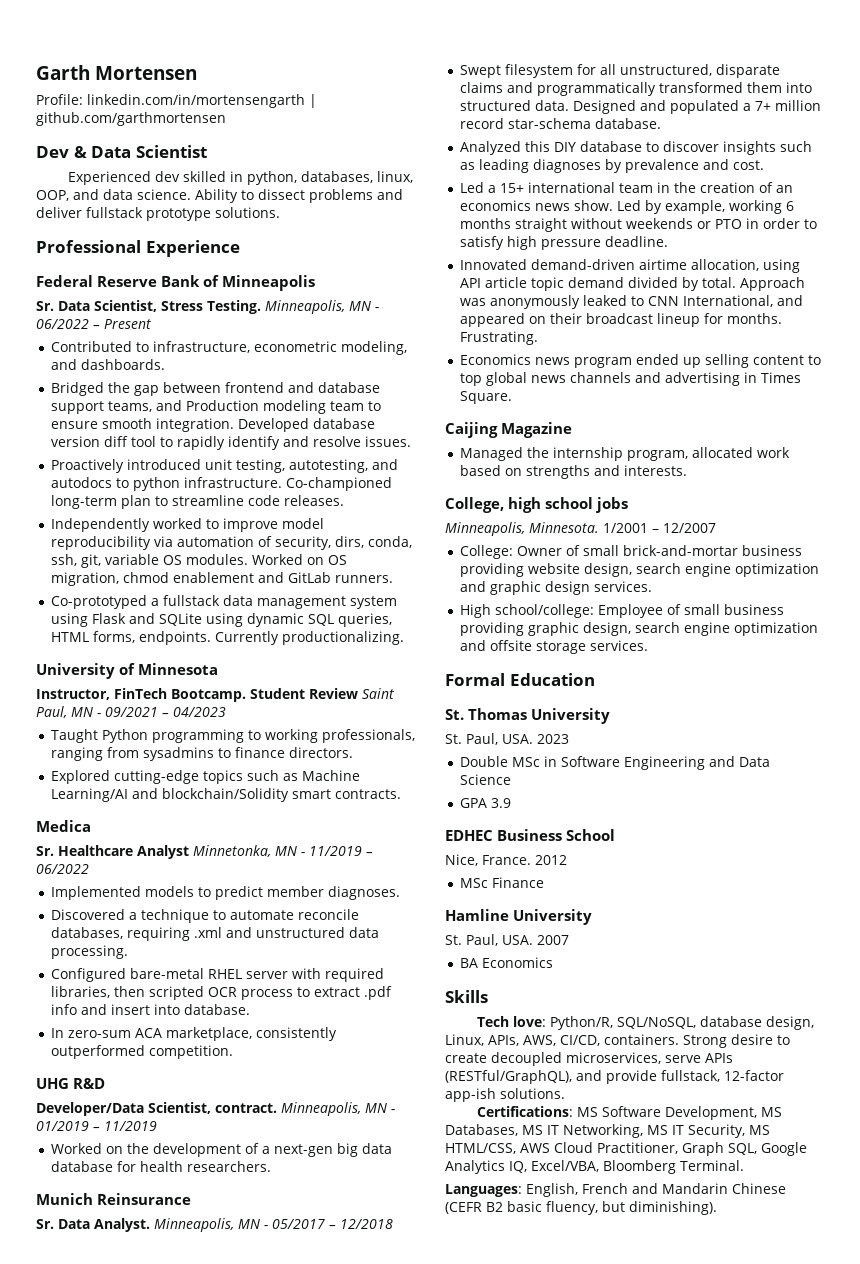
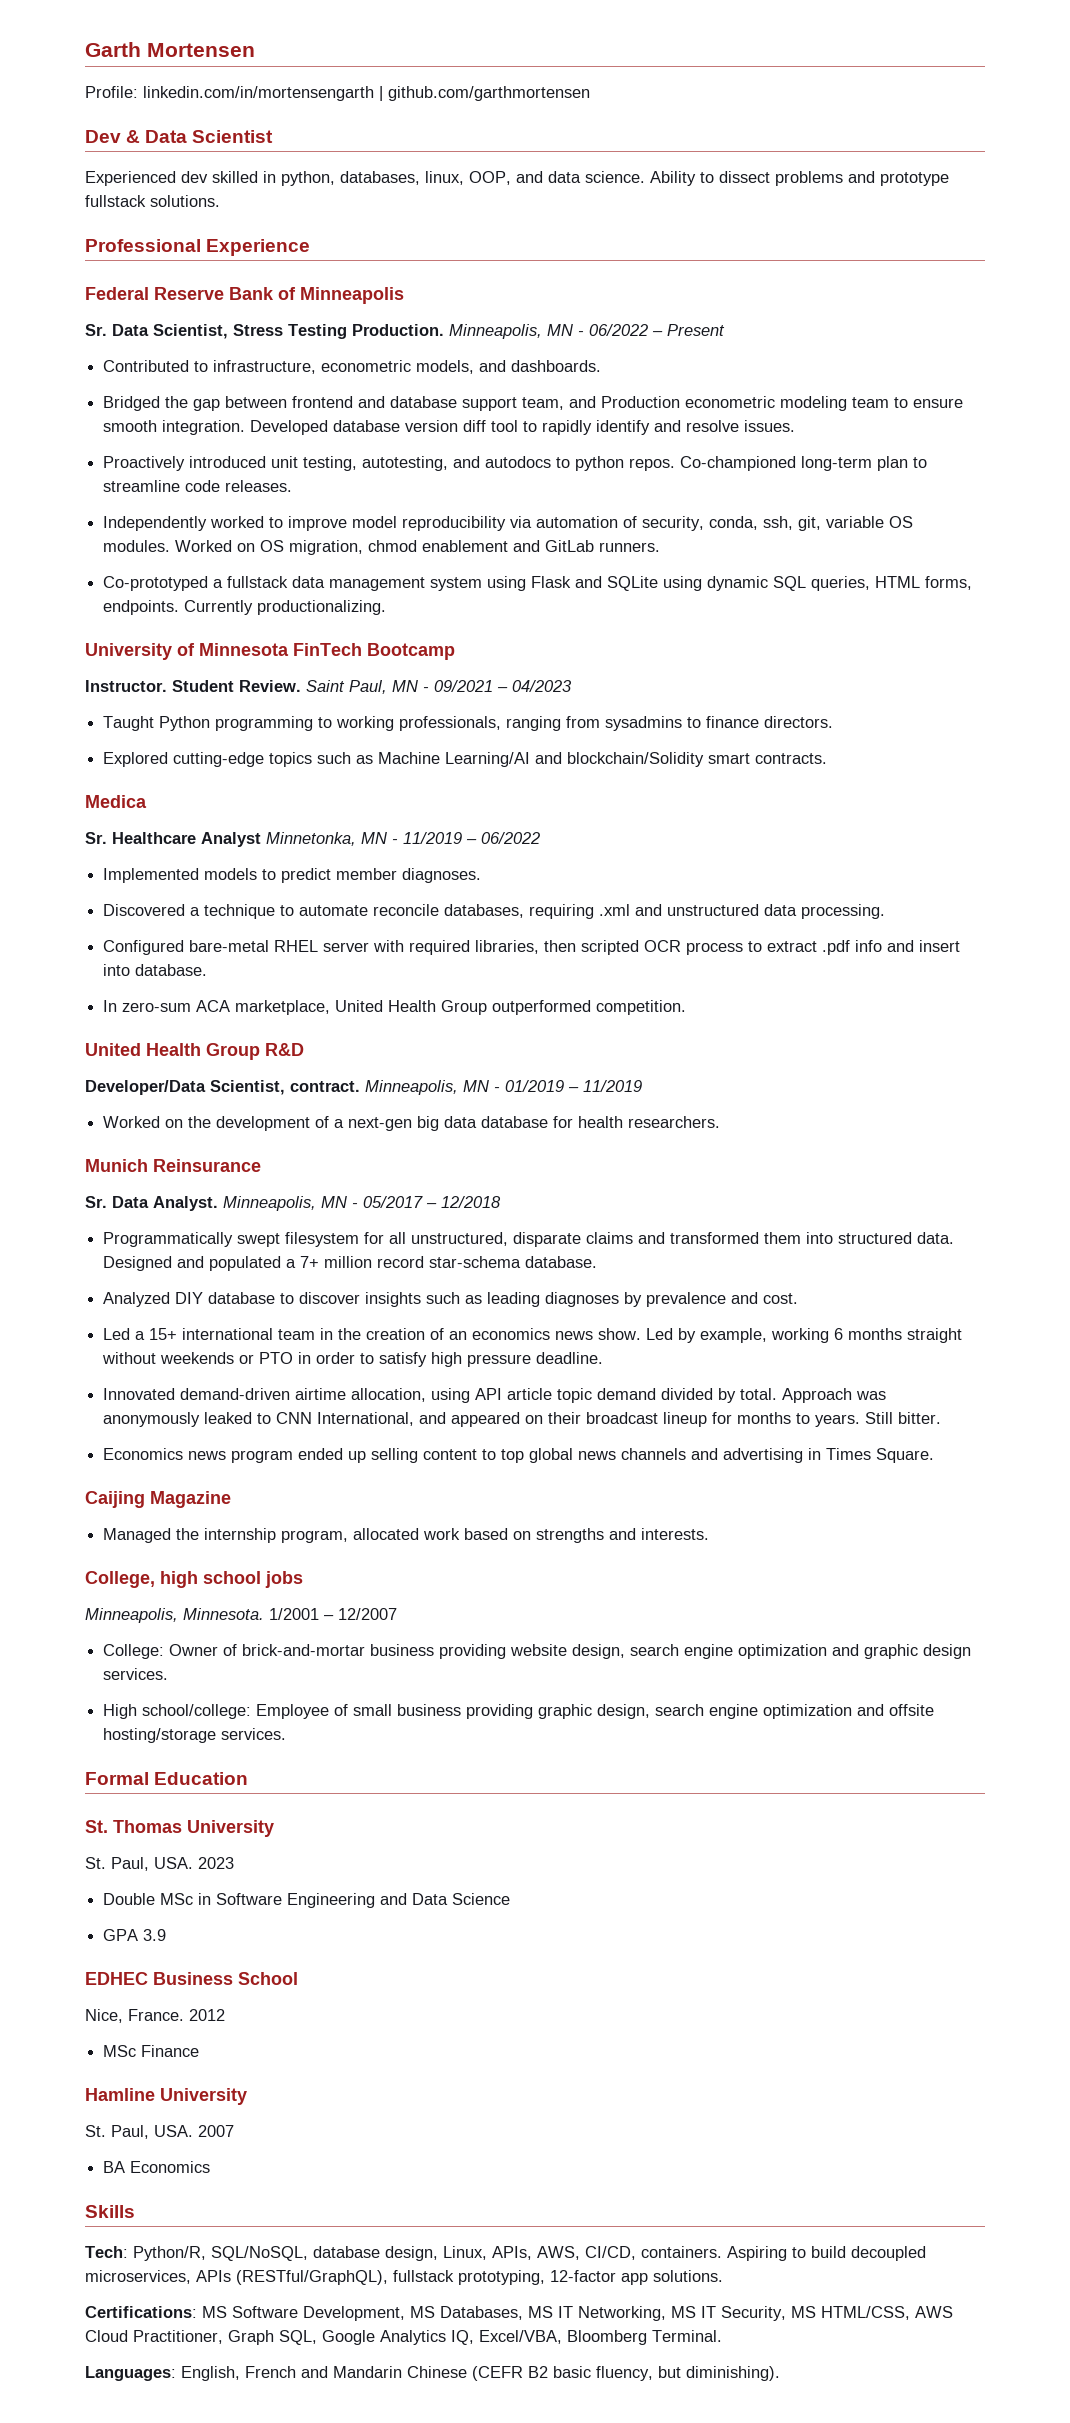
- Ability to dissect problems and deliver fullstack prototype solutions.
+ Ability to dissect problems and prototype fullstack solutions.
- Sr. Data Scientist, Stress Testing.
+ Sr. Data Scientist, Stress Testing Production.
- Contributed to infrastructure, econometric modeling, and dashboards.
+ Contributed to infrastructure, econometric models, and dashboards.
- Bridged the gap between frontend and database support teams, and Production modeling team to ensure smooth integration.
+ Bridged the gap between frontend and database support team, and Production econometric modeling team to ensure smooth integration.
- Proactively introduced unit testing, autotesting, and autodocs to python infrastructure.
+ Proactively introduced unit testing, autotesting, and autodocs to python repos.
- Independently worked to improve model reproducibility via automation of security, dirs, conda, ssh, git, variable OS modules.
+ Independently worked to improve model reproducibility via automation of security, conda, ssh, git, variable OS modules.
- University of Minnesota
- Instructor, FinTech Bootcamp. Student Review Saint Paul, MN - 09/2021 – 04/2023
+ University of Minnesota FinTech Bootcamp
+ Instructor. Student Review. Saint Paul, MN - 09/2021 – 04/2023
- In zero-sum ACA marketplace, consistently outperformed competition.
+ In zero-sum ACA marketplace, United Health Group outperformed competition.
- UHG R&D
+ United Health Group R&D
- Swept filesystem for all unstructured, disparate claims and programmatically transformed them into structured data.
+ Programmatically swept filesystem for all unstructured, disparate claims and transformed them into structured data.
- Analyzed this DIY database to discover insights such as leading diagnoses by prevalence and cost.
+ Analyzed DIY database to discover insights such as leading diagnoses by prevalence and cost.
- Approach was anonymously leaked to CNN International, and appeared on their broadcast lineup for months. Frustrating.
+ Approach was anonymously leaked to CNN International, and appeared on their broadcast lineup for months to years. Still bitter.
- College: Owner of small brick-and-mortar business providing website design, search engine optimization and graphic design services.
+ College: Owner of brick-and-mortar business providing website design, search engine optimization and graphic design services.
- High school/college: Employee of small business providing graphic design, search engine optimization and offsite storage services.
+ High school/college: Employee of small business providing graphic design, search engine optimization and offsite hosting/storage services.
- Tech love: Python/R, SQL/NoSQL, database design, Linux, APIs, AWS, CI/CD, containers.
+ Tech: Python/R, SQL/NoSQL, database design, Linux, APIs, AWS, CI/CD, containers.
- Strong desire to create decoupled microservices, serve APIs (RESTful/GraphQL), and provide fullstack, 12-factor app-ish solutions.
+ Aspiring to build decoupled microservices, APIs (RESTful/GraphQL), fullstack prototyping, 12-factor app solutions.

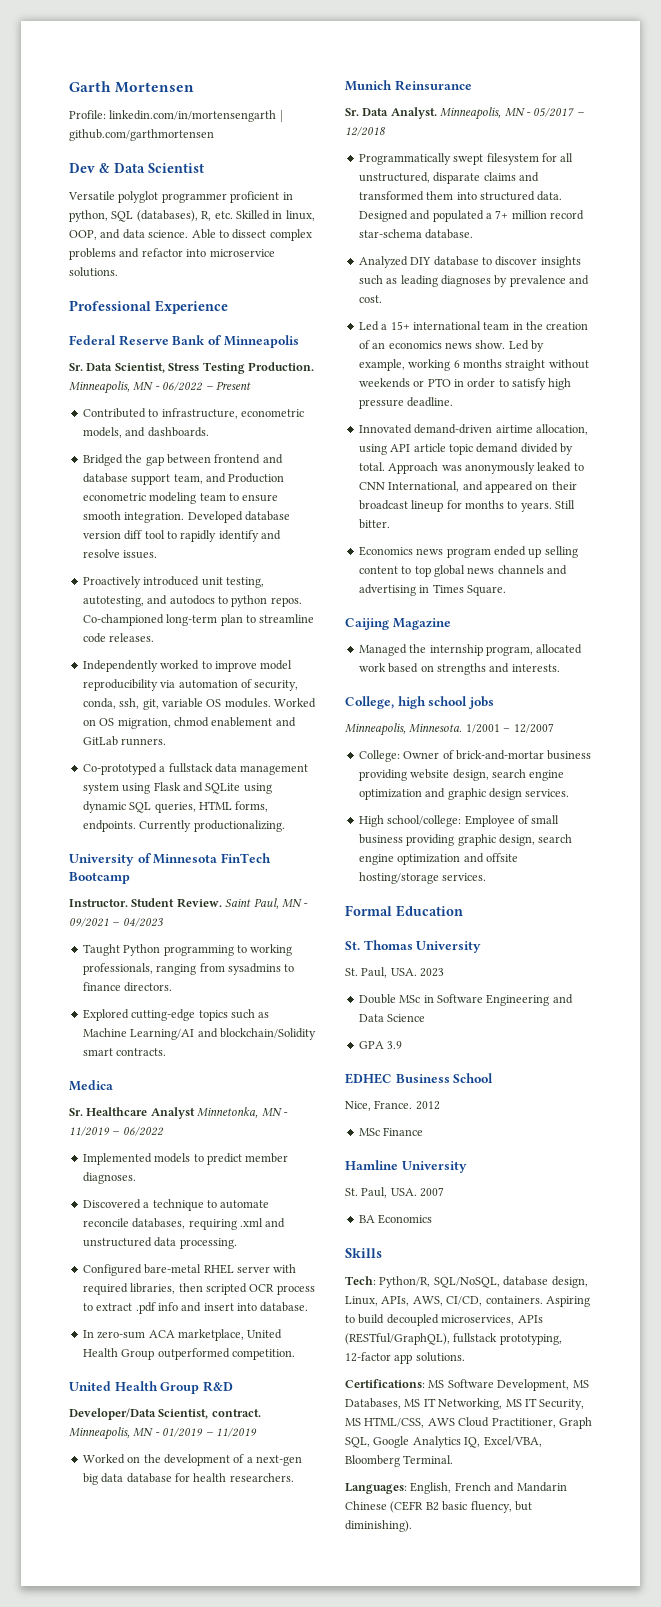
- Experienced dev skilled in python, databases, linux, OOP, and data science.
+ Versatile polyglot programmer proficient in python, SQL (databases), R, etc. Skilled in linux, OOP, and data science.
- Ability to dissect problems and prototype fullstack solutions.
+ Able to dissect complex problems and refactor into microservice solutions.

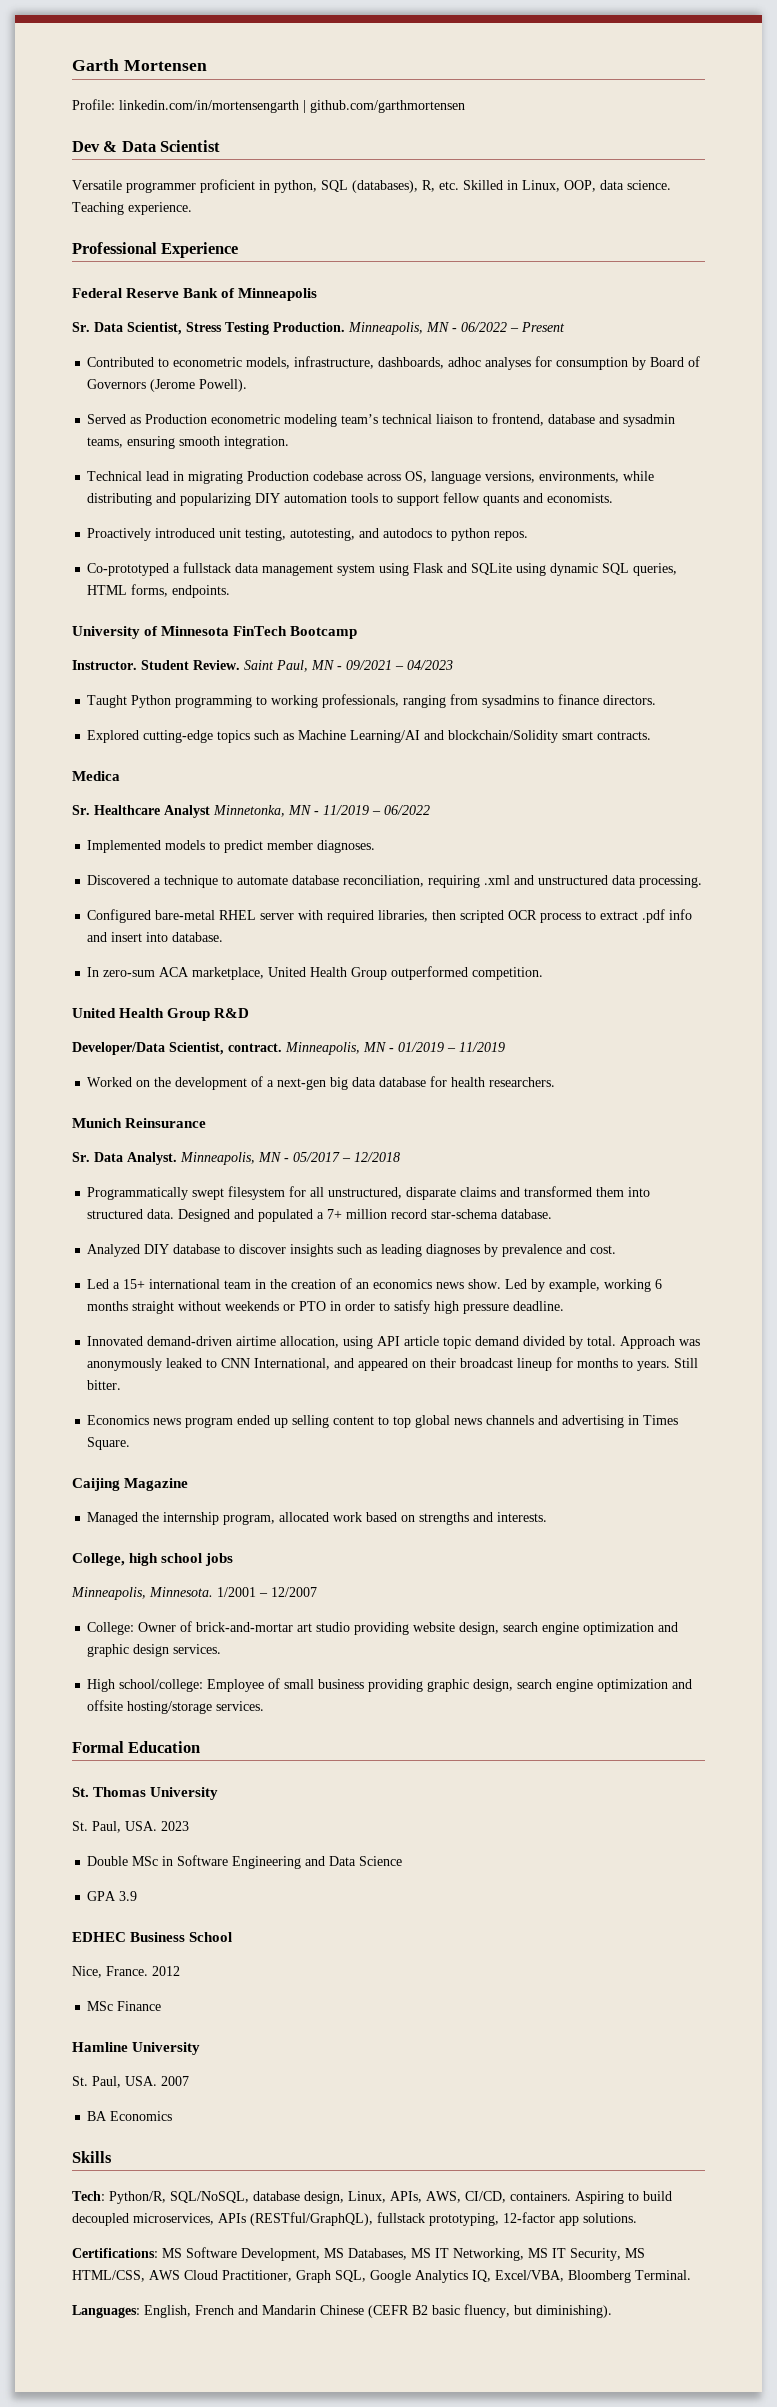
- Versatile polyglot programmer proficient in python, SQL (databases), R, etc. Skilled in linux, OOP, and data science. Able to dissect complex problems and refactor into microservice solutions.
+ Versatile programmer proficient in python, SQL (databases), R, etc. Skilled in Linux, OOP, data science. Teaching experience.
- Contributed to infrastructure, econometric models, and dashboards.
- Bridged the gap between frontend and database support team, and Production econometric modeling team to ensure smooth integration. Developed database version diff tool to rapidly identify and resolve issues.
+ Contributed to econometric models, infrastructure, dashboards, adhoc analyses for consumption by Board of Governors (Jerome Powell).
+ Served as Production econometric modeling team’s technical liaison to frontend, database and sysadmin teams, ensuring smooth integration.
+ Technical lead in migrating Production codebase across OS, language versions, environments, while distributing and popularizing DIY automation tools to support fellow quants and economists.
- Co-championed long-term plan to streamline code releases.
- Independently worked to improve model reproducibility via automation of security, conda, ssh, git, variable OS modules. Worked on OS migration, chmod enablement and GitLab runners.
- Currently productionalizing.
- Discovered a technique to automate reconcile databases, requiring .xml and unstructured data processing.
+ Discovered a technique to automate database reconciliation, requiring .xml and unstructured data processing.
- College: Owner of brick-and-mortar business providing website design, search engine optimization and graphic design services.
+ College: Owner of brick-and-mortar art studio providing website design, search engine optimization and graphic design services.

